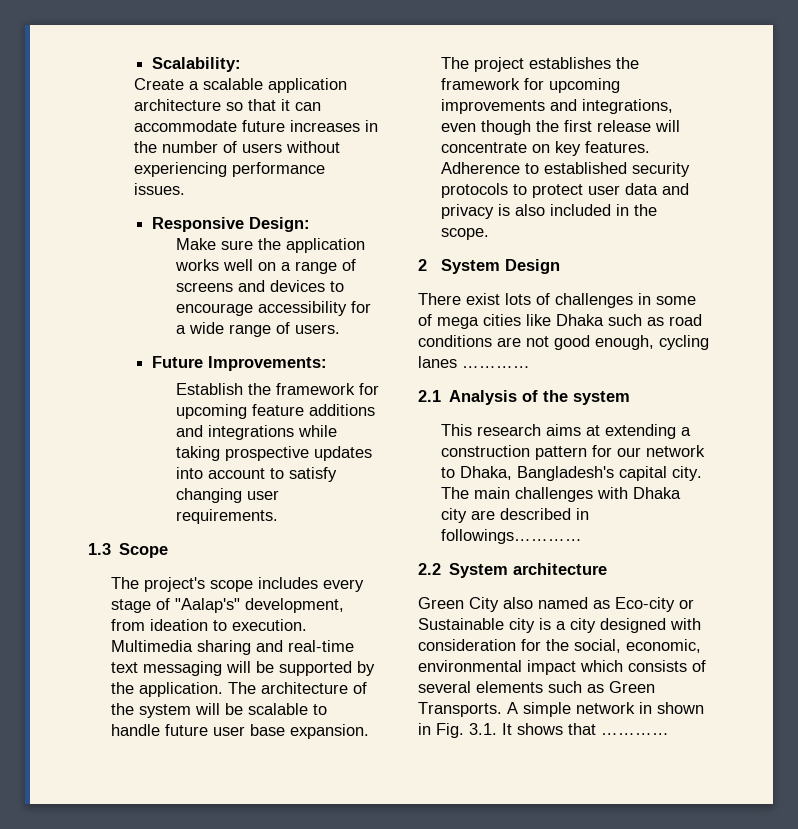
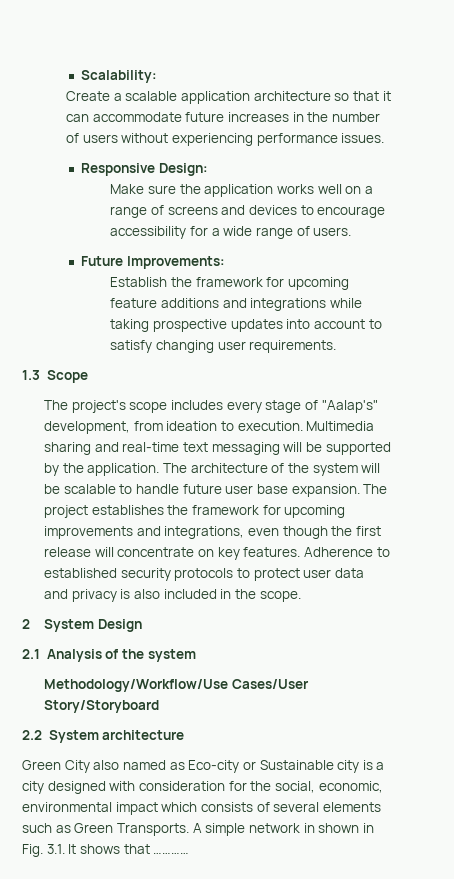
- There exist lots of challenges in some of mega cities like Dhaka such as road conditions are not good enough, cycling lanes …………
- This research aims at extending a construction pattern for our network to Dhaka, Bangladesh's capital city. The main challenges with Dhaka city are described in followings…………
+ Methodology/Workflow/Use Cases/User Story/Storyboard

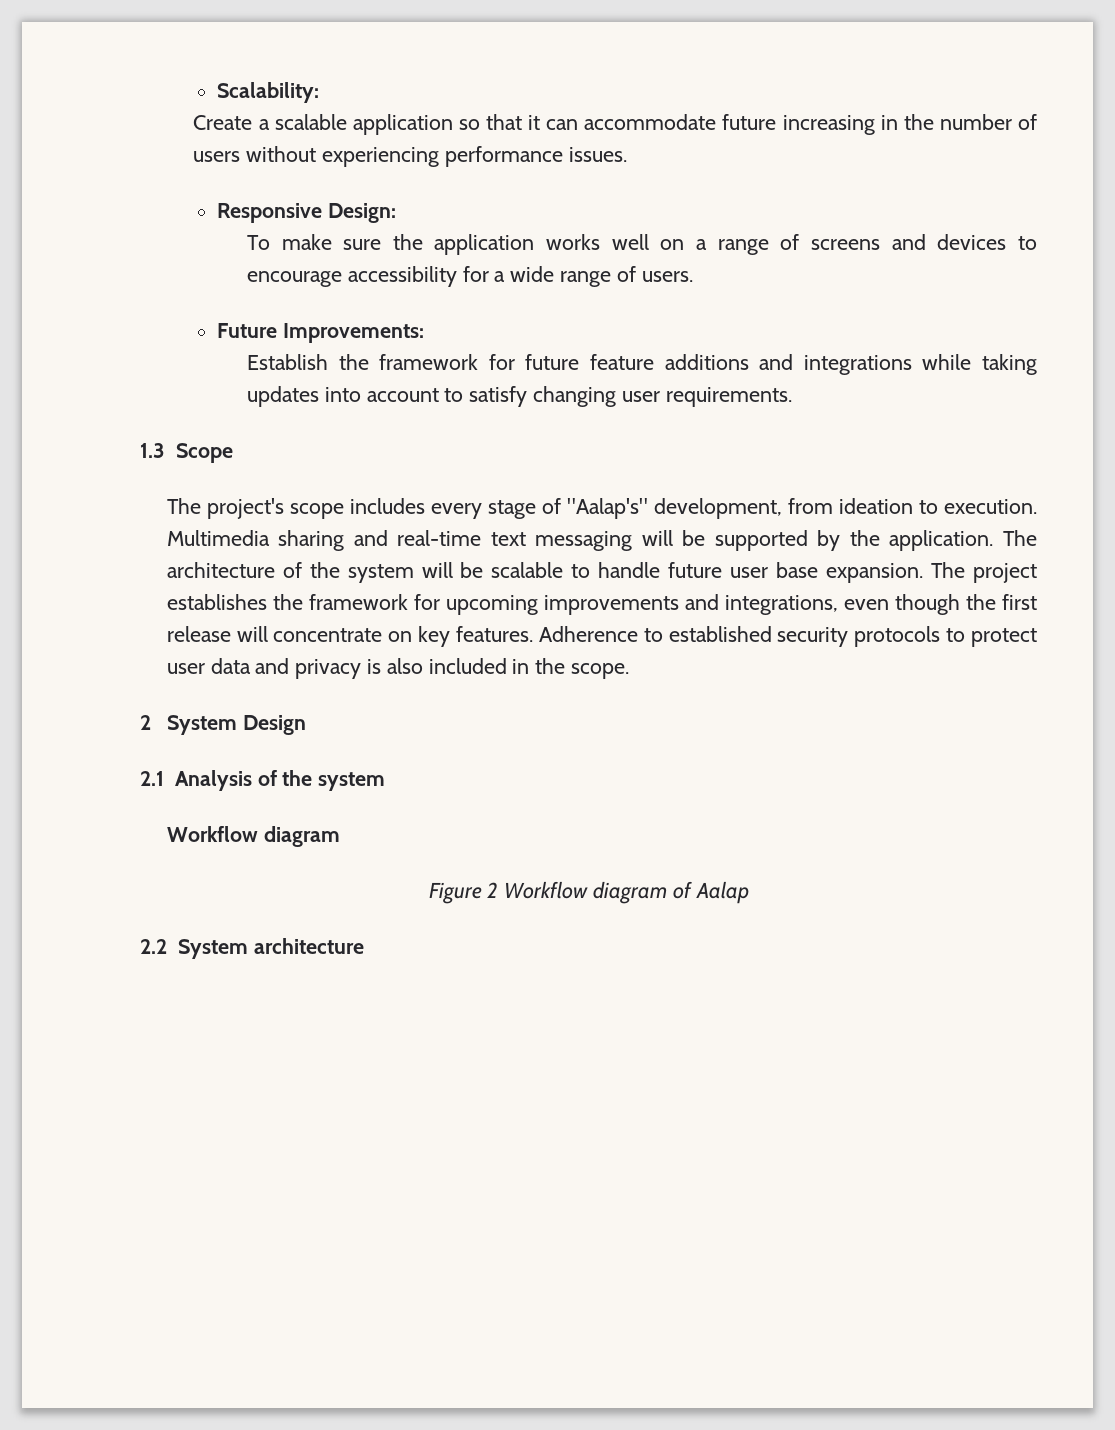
- Create a scalable application architecture so that it can accommodate future increases in the number of users without experiencing performance issues.
+ Create a scalable application so that it can accommodate future increasing in the number of users without experiencing performance issues.
- Make sure the application works well on a range of screens and devices to encourage accessibility for a wide range of users.
+ To make sure the application works well on a range of screens and devices to encourage accessibility for a wide range of users.
- Establish the framework for upcoming feature additions and integrations while taking prospective updates into account to satisfy changing user requirements.
+ Establish the framework for future feature additions and integrations while taking updates into account to satisfy changing user requirements.
  2.1 Analysis of the system
- Methodology/Workflow/Use Cases/User Story/Storyboard
+ Workflow diagram
+ Figure 2 Workflow diagram of Aalap
  2.2 System architecture
- Green City also named as Eco-city or Sustainable city is a city designed with consideration for the social, economic, environmental impact which consists of several elements such as Green Transports. A simple network in shown in Fig. 3.1. It shows that …………

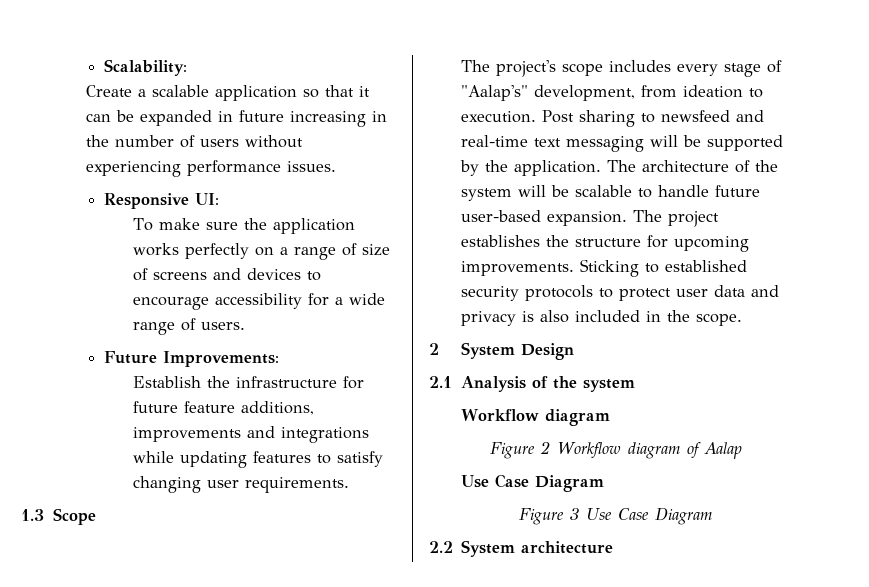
- Create a scalable application so that it can accommodate future increasing in the number of users without experiencing performance issues.
+ Create a scalable application so that it can be expanded in future increasing in the number of users without experiencing performance issues.
- Responsive Design:
+ Responsive UI:
- To make sure the application works well on a range of screens and devices to encourage accessibility for a wide range of users.
+ To make sure the application works perfectly on a range of size of screens and devices to encourage accessibility for a wide range of users.
- Establish the framework for future feature additions and integrations while taking updates into account to satisfy changing user requirements.
+ Establish the infrastructure for future feature additions, improvements and integrations while updating features to satisfy changing user requirements.
- Multimedia sharing and real-time text messaging will be supported by the application.
+ Post sharing to newsfeed and real-time text messaging will be supported by the application.
- The architecture of the system will be scalable to handle future user base expansion.
+ The architecture of the system will be scalable to handle future user-based expansion.
- The project establishes the framework for upcoming improvements and integrations, even though the first release will concentrate on key features. Adherence to established security protocols to protect user data and privacy is also included in the scope.
+ The project establishes the structure for upcoming improvements. Sticking to established security protocols to protect user data and privacy is also included in the scope.
  Figure 2 Workflow diagram of Aalap
+ Use Case Diagram
+ Figure 3 Use Case Diagram

